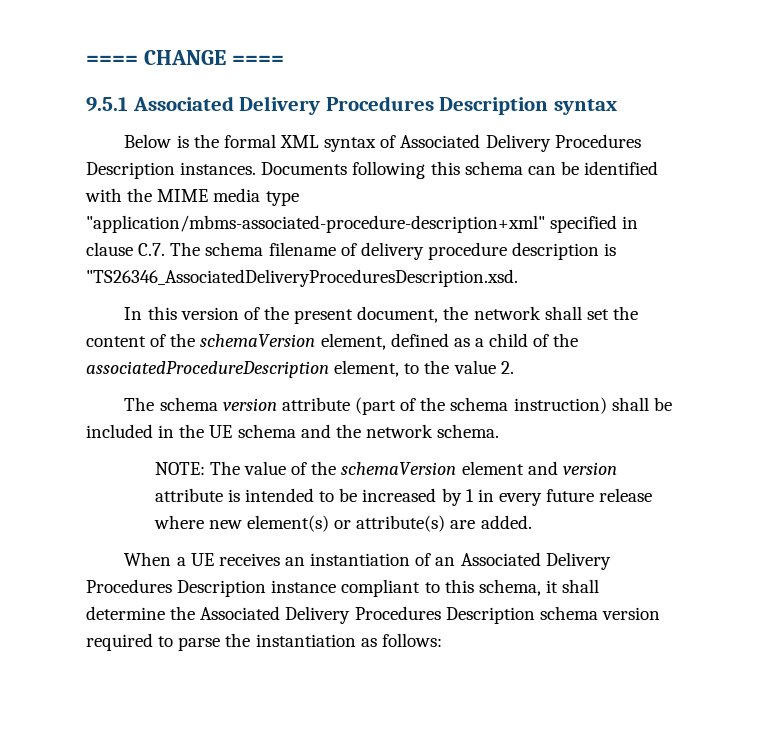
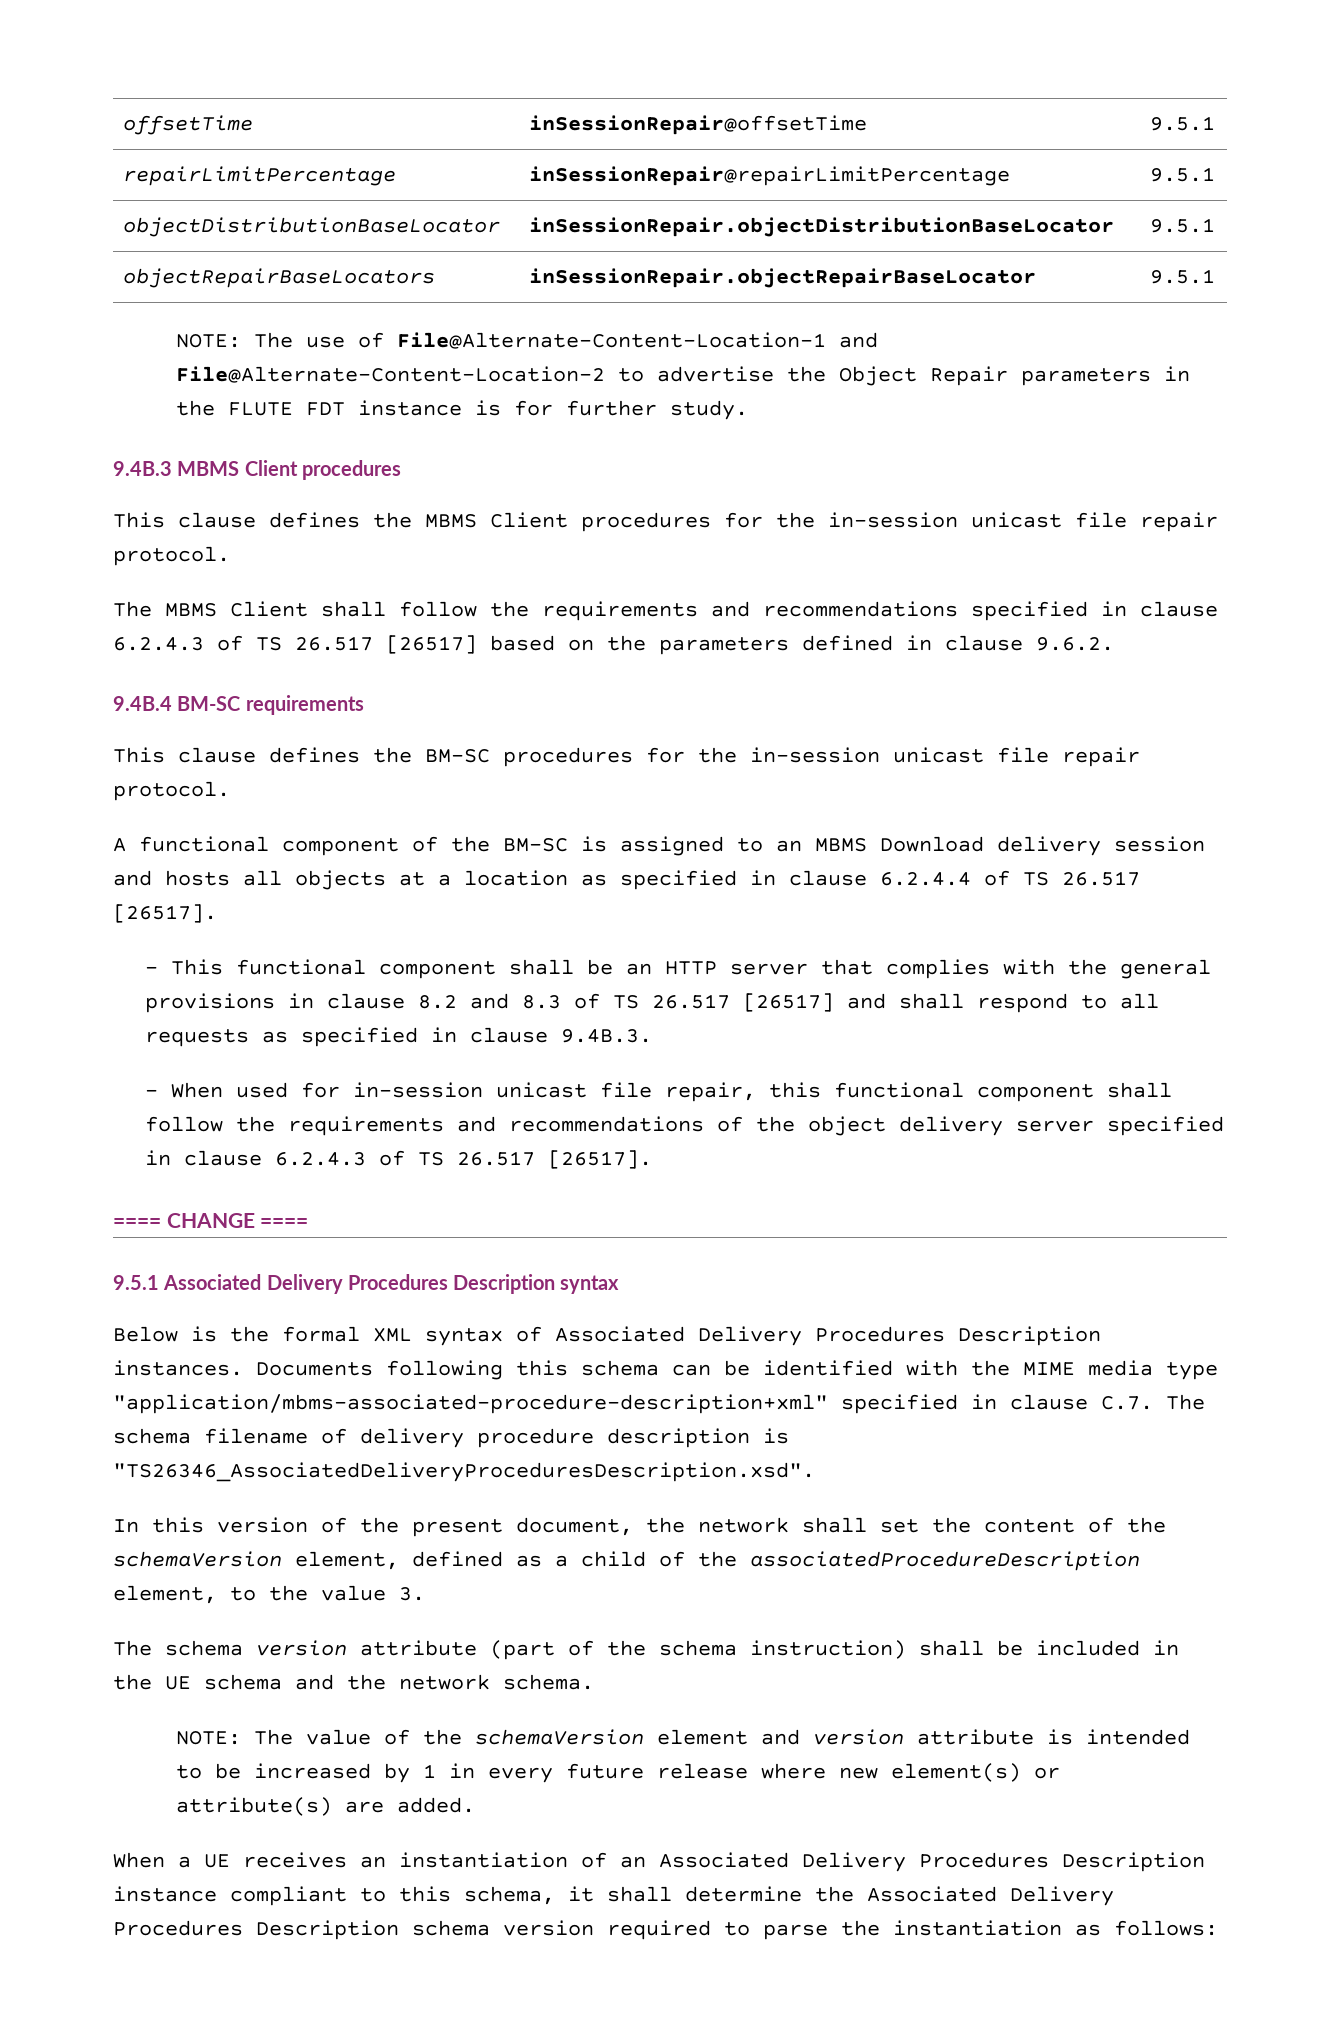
+ offsetTime | inSessionRepair@offsetTime | 9.5.1
+ repairLimitPercentage | inSessionRepair@repairLimitPercentage | 9.5.1
+ objectDistributionBaseLocator | inSessionRepair.objectDistributionBaseLocator | 9.5.1
+ objectRepairBaseLocators | inSessionRepair.objectRepairBaseLocator | 9.5.1
+ NOTE: The use of File@Alternate-Content-Location-1 and File@Alternate-Content-Location-2 to advertise the Object Repair parameters in the FLUTE FDT instance is for further study.
+ 9.4B.3 MBMS Client procedures
+ This clause defines the MBMS Client procedures for the in-session unicast file repair protocol.
+ The MBMS Client shall follow the requirements and recommendations specified in clause 6.2.4.3 of TS 26.517 [26517] based on the parameters defined in clause 9.6.2.
+ 9.4B.4 BM-SC requirements
+ This clause defines the BM-SC procedures for the in-session unicast file repair protocol.
+ A functional component of the BM-SC is assigned to an MBMS Download delivery session and hosts all objects at a location as specified in clause 6.2.4.4 of TS 26.517 [26517].
+ - This functional component shall be an HTTP server that complies with the general provisions in clause 8.2 and 8.3 of TS 26.517 [26517] and shall respond to all requests as specified in clause 9.4B.3.
+ - When used for in-session unicast file repair, this functional component shall follow the requirements and recommendations of the object delivery server specified in clause 6.2.4.3 of TS 26.517 [26517].
- Documents following this schema can be identified with the MIME media type "application/mbms-associated-procedure-description+xml" specified in clause C.7. The schema filename of delivery procedure description is "TS26346_AssociatedDeliveryProceduresDescription.xsd.
+ Documents following this schema can be identified with the MIME media type "application/mbms-associated-procedure-description+xml" specified in clause C.7. The schema filename of delivery procedure description is "TS26346_AssociatedDeliveryProceduresDescription.xsd".
- In this version of the present document, the network shall set the content of the schemaVersion element, defined as a child of the associatedProcedureDescription element, to the value 2.
+ In this version of the present document, the network shall set the content of the schemaVersion element, defined as a child of the associatedProcedureDescription element, to the value 3.

